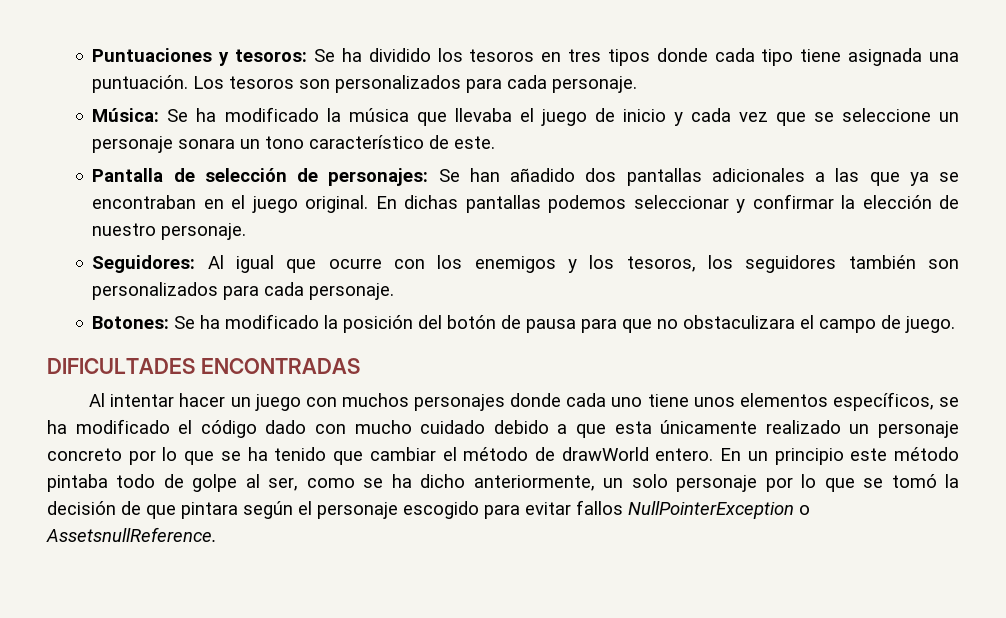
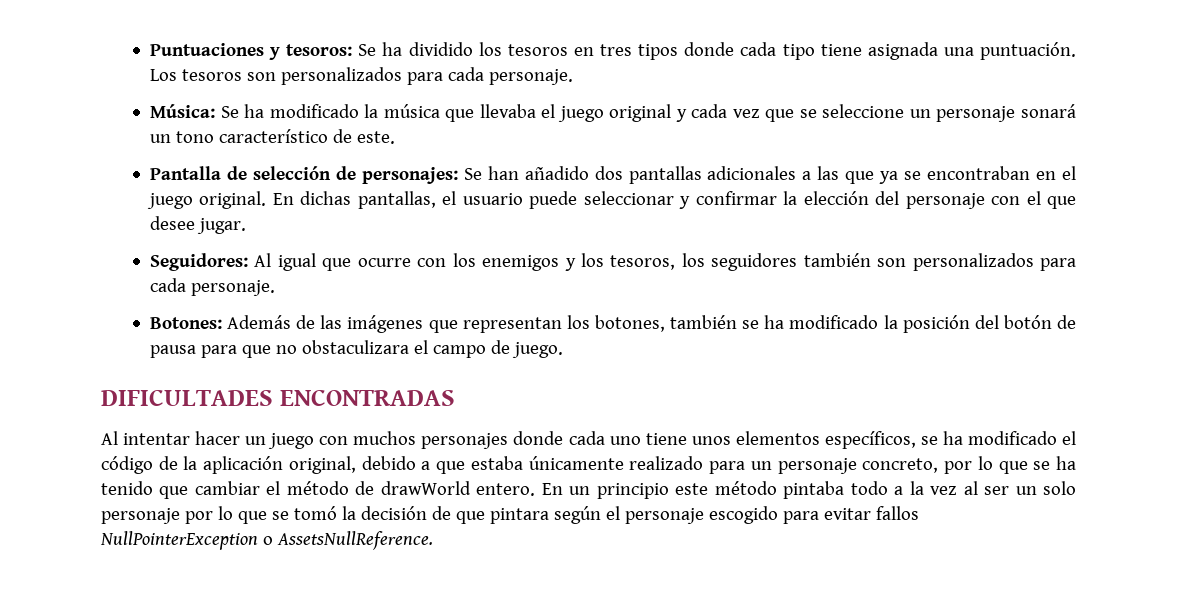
- Música: Se ha modificado la música que llevaba el juego de inicio y cada vez que se seleccione un personaje sonara un tono característico de este.
+ Música: Se ha modificado la música que llevaba el juego original y cada vez que se seleccione un personaje sonará un tono característico de este.
- En dichas pantallas podemos seleccionar y confirmar la elección de nuestro personaje.
+ En dichas pantallas, el usuario puede seleccionar y confirmar la elección del personaje con el que desee jugar.
- Botones: Se ha modificado la posición del botón de pausa para que no obstaculizara el campo de juego.
+ Botones: Además de las imágenes que representan los botones, también se ha modificado la posición del botón de pausa para que no obstaculizara el campo de juego.
- Al intentar hacer un juego con muchos personajes donde cada uno tiene unos elementos específicos, se ha modificado el código dado con mucho cuidado debido a que esta únicamente realizado un personaje concreto por lo que se ha tenido que cambiar el método de drawWorld entero.
+ Al intentar hacer un juego con muchos personajes donde cada uno tiene unos elementos específicos, se ha modificado el código de la aplicación original, debido a que estaba únicamente realizado para un personaje concreto, por lo que se ha tenido que cambiar el método de drawWorld entero.
- En un principio este método pintaba todo de golpe al ser, como se ha dicho anteriormente, un solo personaje por lo que se tomó la decisión de que pintara según el personaje escogido para evitar fallos NullPointerException o AssetsnullReference.
+ En un principio este método pintaba todo a la vez al ser un solo personaje por lo que se tomó la decisión de que pintara según el personaje escogido para evitar fallos NullPointerException o AssetsNullReference.

